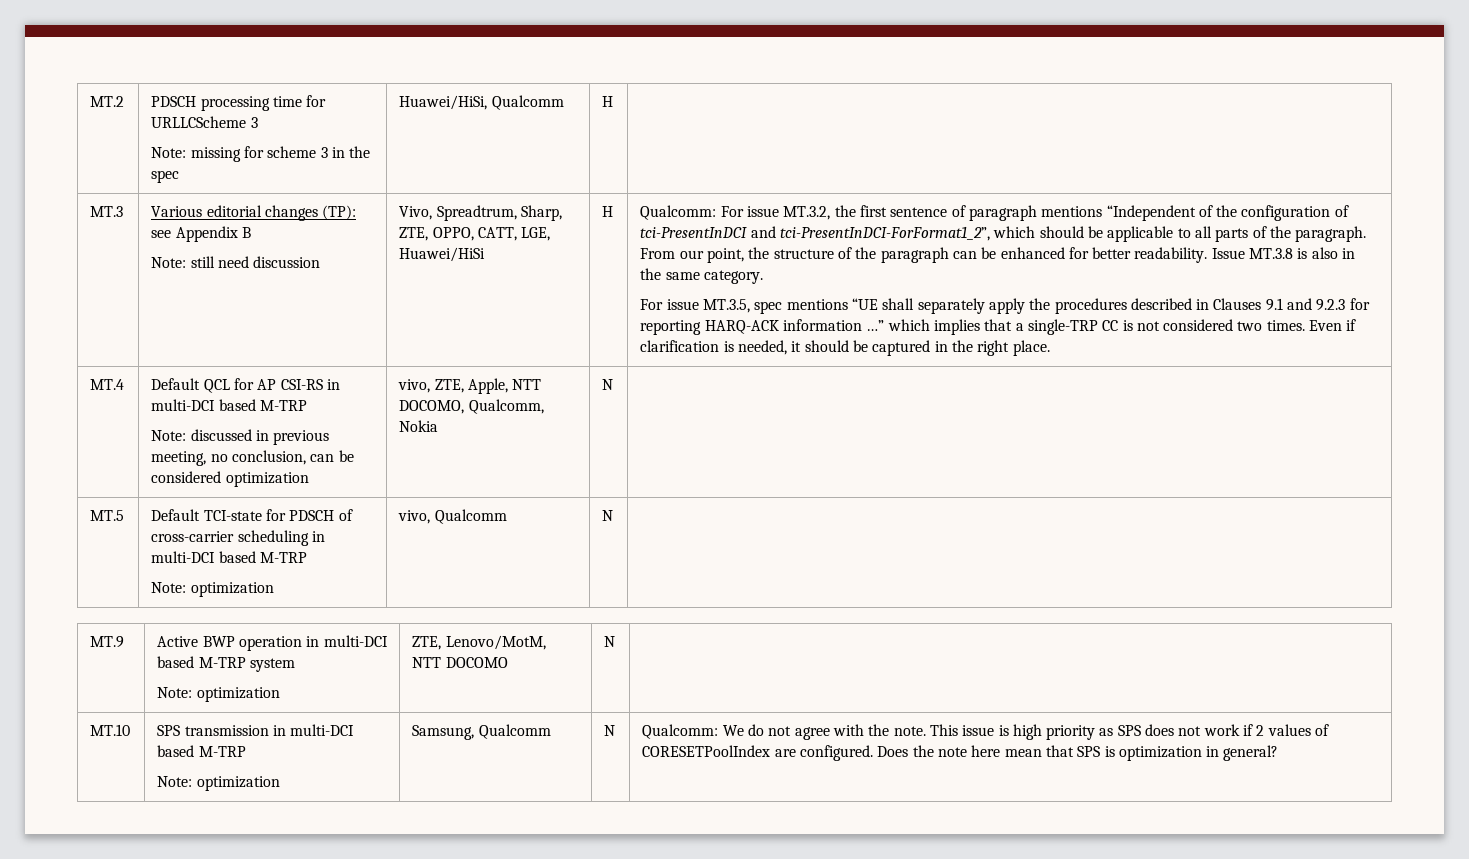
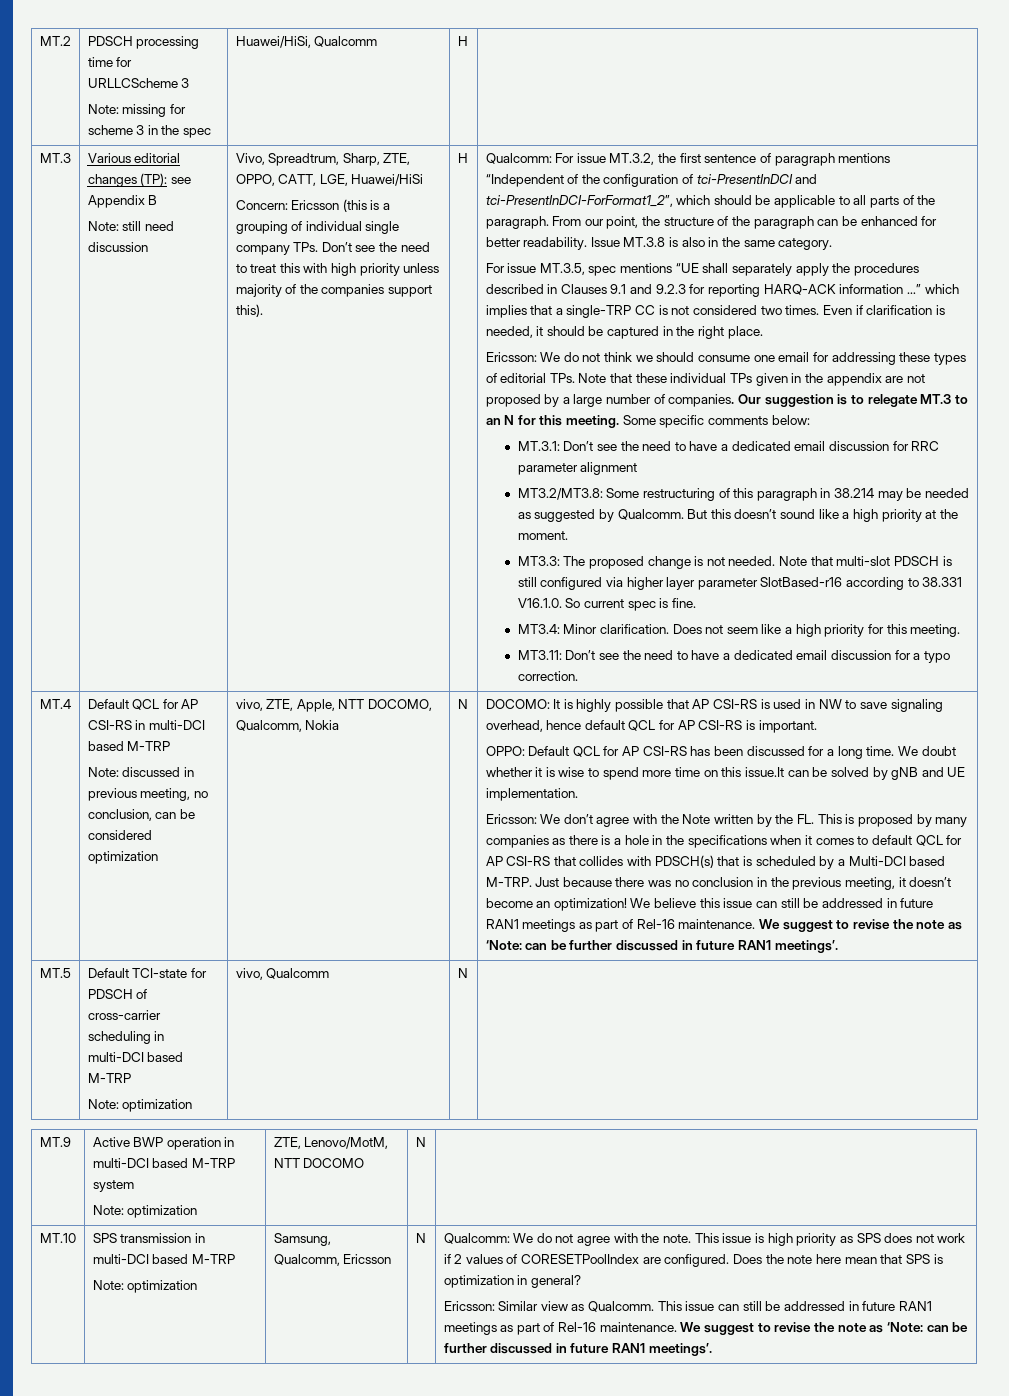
+ Concern: Ericsson (this is a grouping of individual single company TPs. Don’t see the need to treat this with high priority unless majority of the companies support this).
+ Ericsson: We do not think we should consume one email for addressing these types of editorial TPs. Note that these individual TPs given in the appendix are not proposed by a large number of companies. Our suggestion is to relegate MT.3 to an N for this meeting. Some specific comments below:
+ MT.3.1: Don’t see the need to have a dedicated email discussion for RRC parameter alignment
+ MT3.2/MT3.8: Some restructuring of this paragraph in 38.214 may be needed as suggested by Qualcomm. But this doesn’t sound like a high priority at the moment.
+ MT3.3: The proposed change is not needed. Note that multi-slot PDSCH is still configured via higher layer parameter SlotBased-r16 according to 38.331 V16.1.0. So current spec is fine.
+ MT3.4: Minor clarification. Does not seem like a high priority for this meeting.
+ MT3.11: Don’t see the need to have a dedicated email discussion for a typo correction.
+ DOCOMO: It is highly possible that AP CSI-RS is used in NW to save signaling overhead, hence default QCL for AP CSI-RS is important.
+ OPPO: Default QCL for AP CSI-RS has been discussed for a long time. We doubt whether it is wise to spend more time on this issue.It can be solved by gNB and UE implementation.
+ Ericsson: We don’t agree with the Note written by the FL. This is proposed by many companies as there is a hole in the specifications when it comes to default QCL for AP CSI-RS that collides with PDSCH(s) that is scheduled by a Multi-DCI based M-TRP. Just because there was no conclusion in the previous meeting, it doesn’t become an optimization! We believe this issue can still be addressed in future RAN1 meetings as part of Rel-16 maintenance. We suggest to revise the note as ‘Note: can be further discussed in future RAN1 meetings’.
- Samsung, Qualcomm
+ Samsung, Qualcomm, Ericsson
+ Ericsson: Similar view as Qualcomm. This issue can still be addressed in future RAN1 meetings as part of Rel-16 maintenance. We suggest to revise the note as ‘Note: can be further discussed in future RAN1 meetings’.

